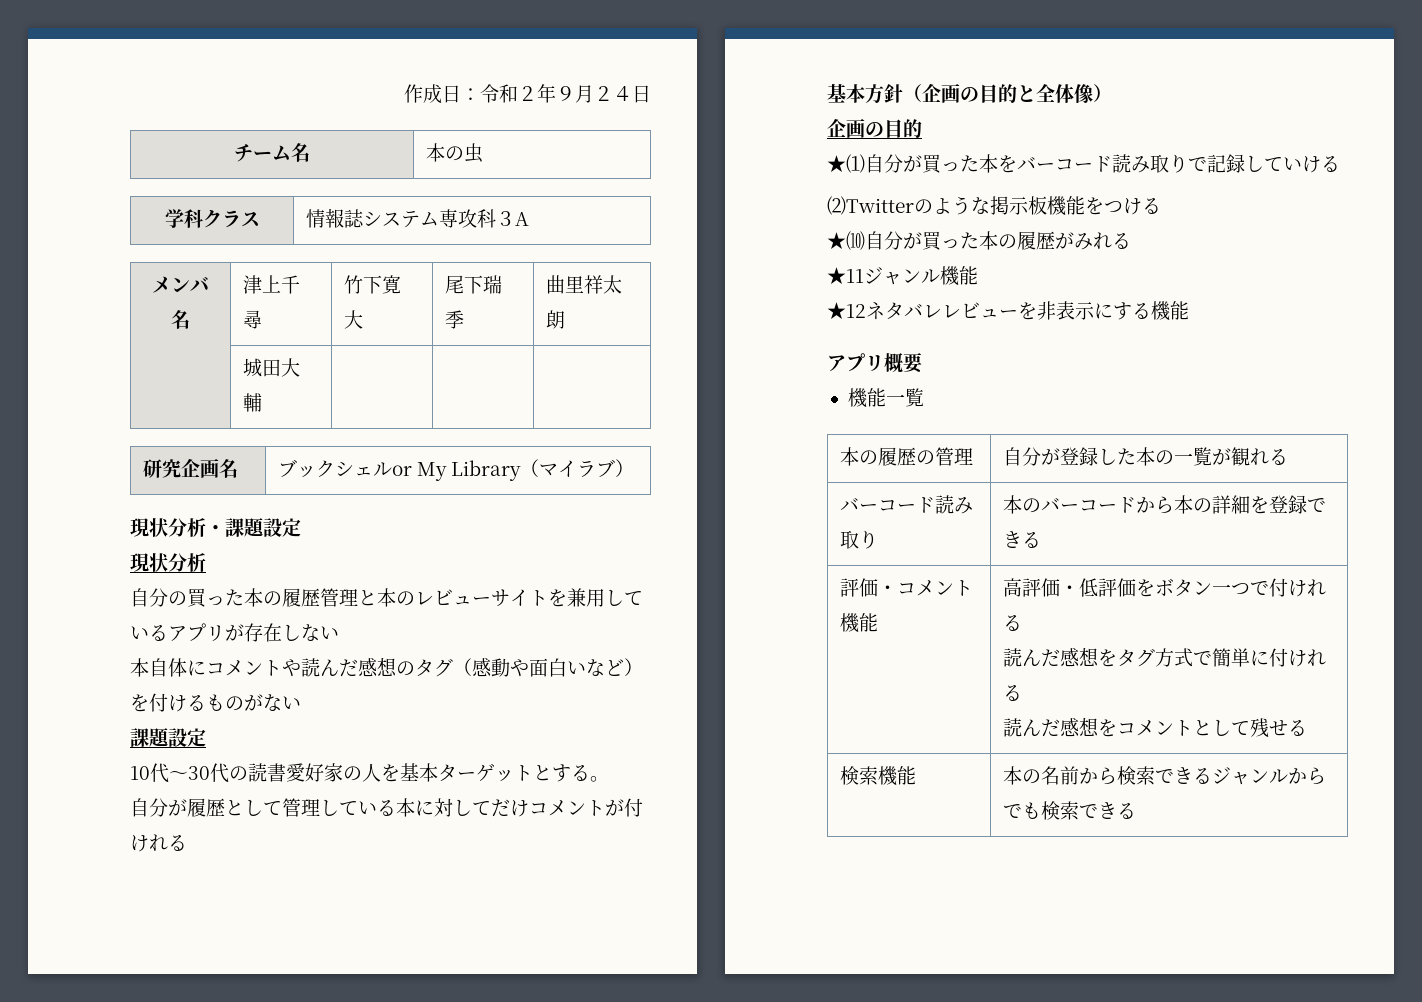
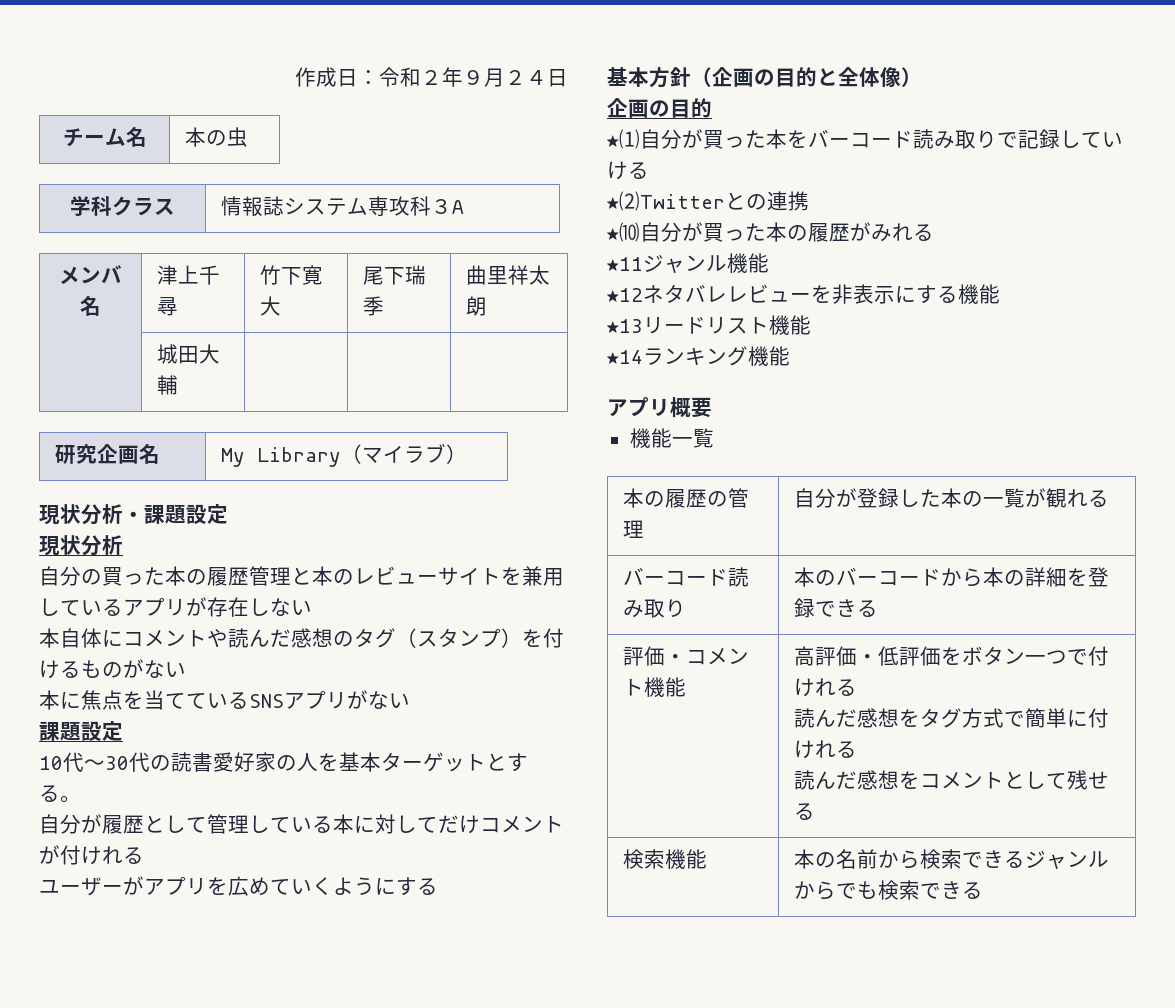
- 研究企画名 | ブックシェルor My Library（マイラブ）
+ 研究企画名 | My Library（マイラブ）
- 本自体にコメントや読んだ感想のタグ（感動や面白いなど）を付けるものがない
+ 本自体にコメントや読んだ感想のタグ（スタンプ）を付けるものがない
+ 本に焦点を当てているSNSアプリがない
+ ユーザーがアプリを広めていくようにする
- ⑵Twitterのような掲示板機能をつける
+ ★⑵Twitterとの連携
+ ★13リードリスト機能
+ ★14ランキング機能

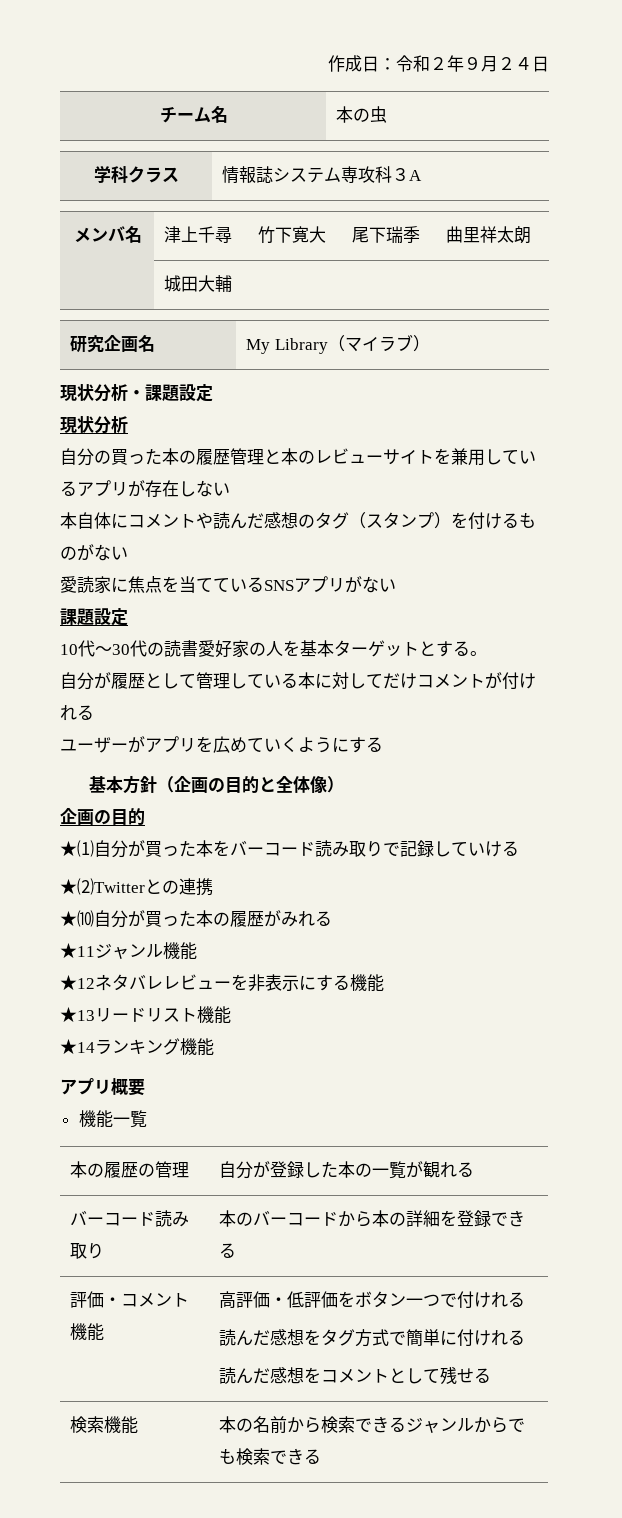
- 本に焦点を当てているSNSアプリがない
+ 愛読家に焦点を当てているSNSアプリがない

